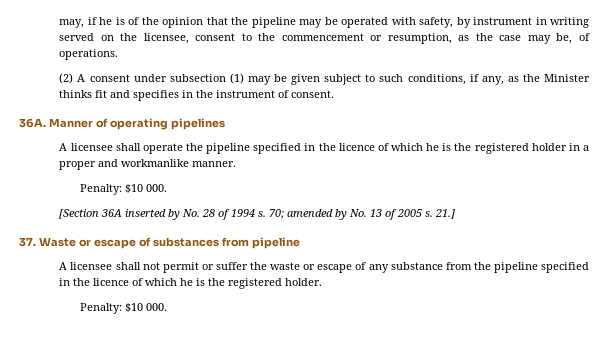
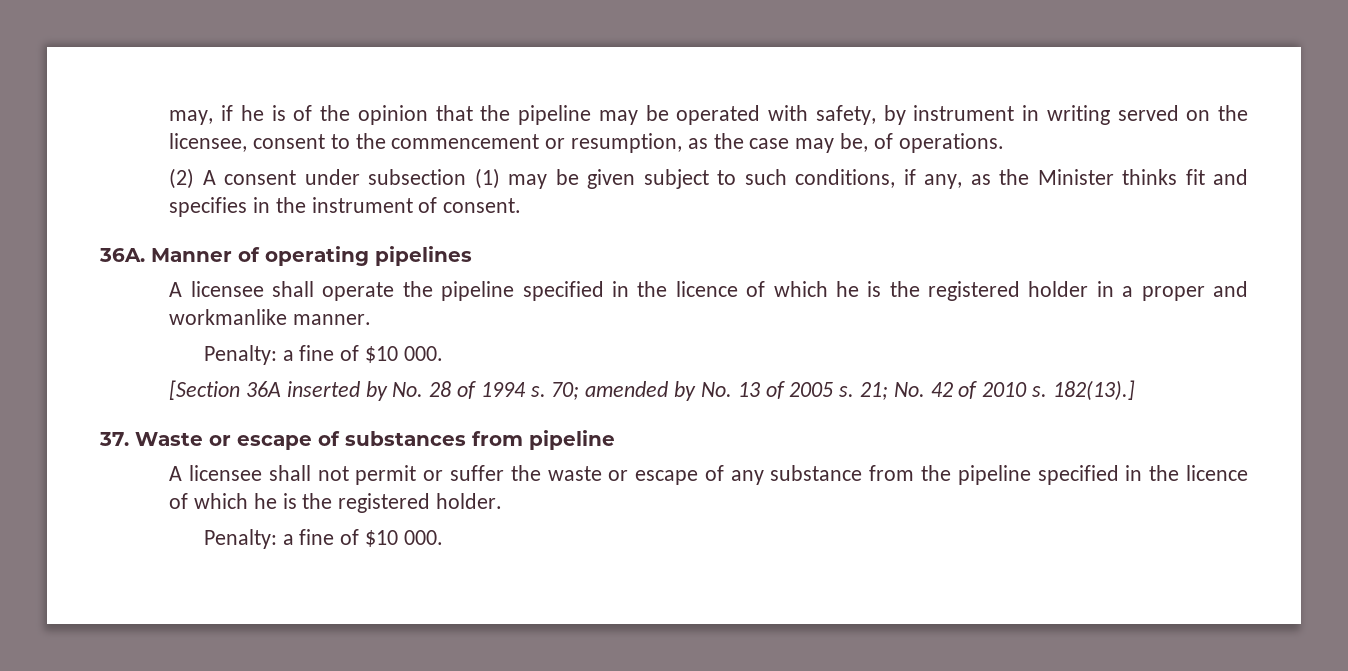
  A licensee shall operate the pipeline specified in the licence of which he is the registered holder in a proper and workmanlike manner.
- Penalty: $10 000.
+ Penalty: a fine of $10 000.
- 21.]
+ 21; No. 42 of 2010 s. 182(13).]
  A licensee shall not permit or suffer the waste or escape of any substance from the pipeline specified in the licence of which he is the registered holder.
- Penalty: $10 000.
+ Penalty: a fine of $10 000.

